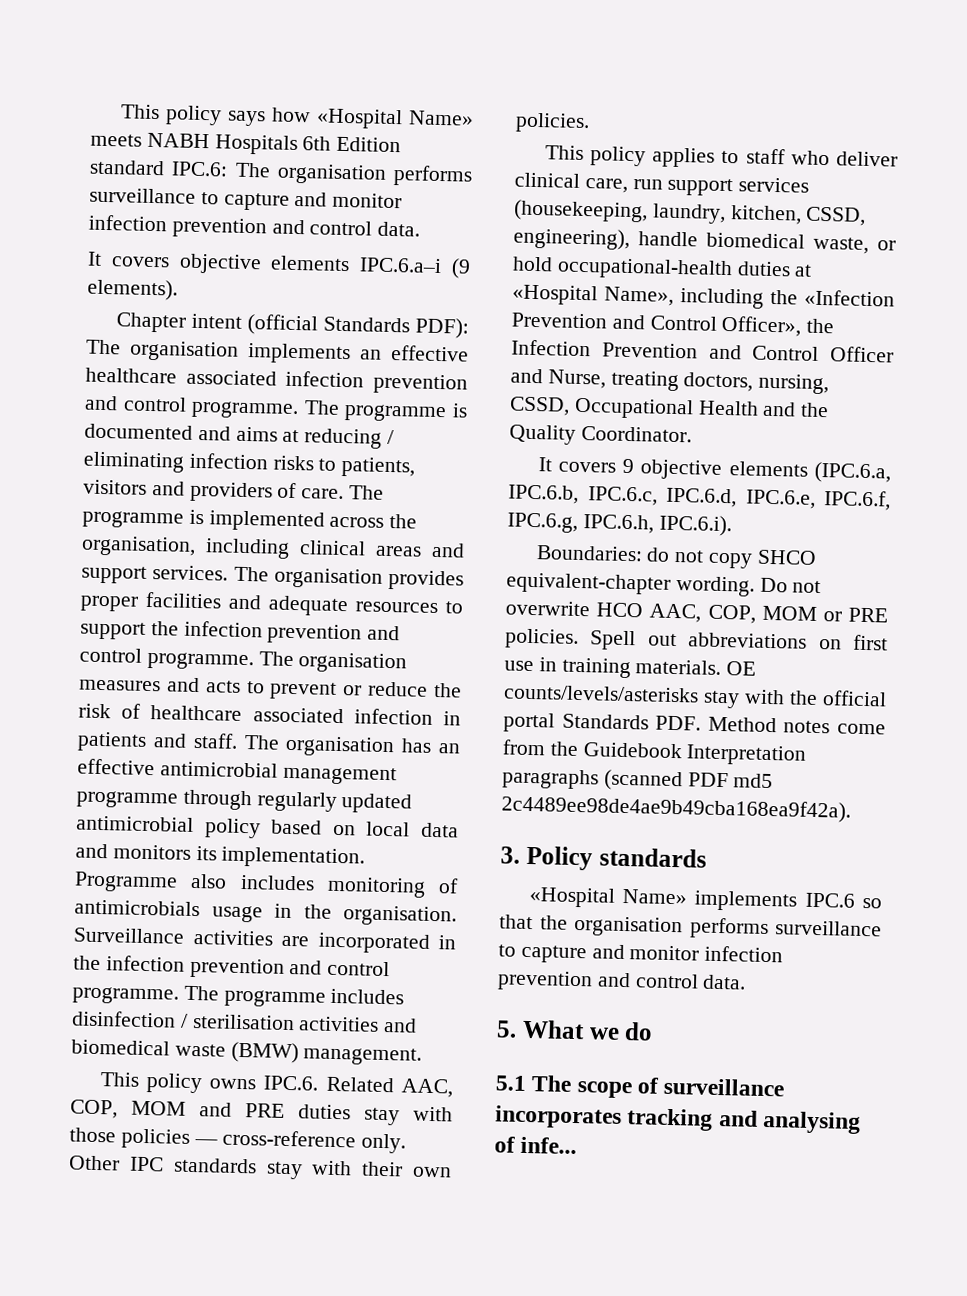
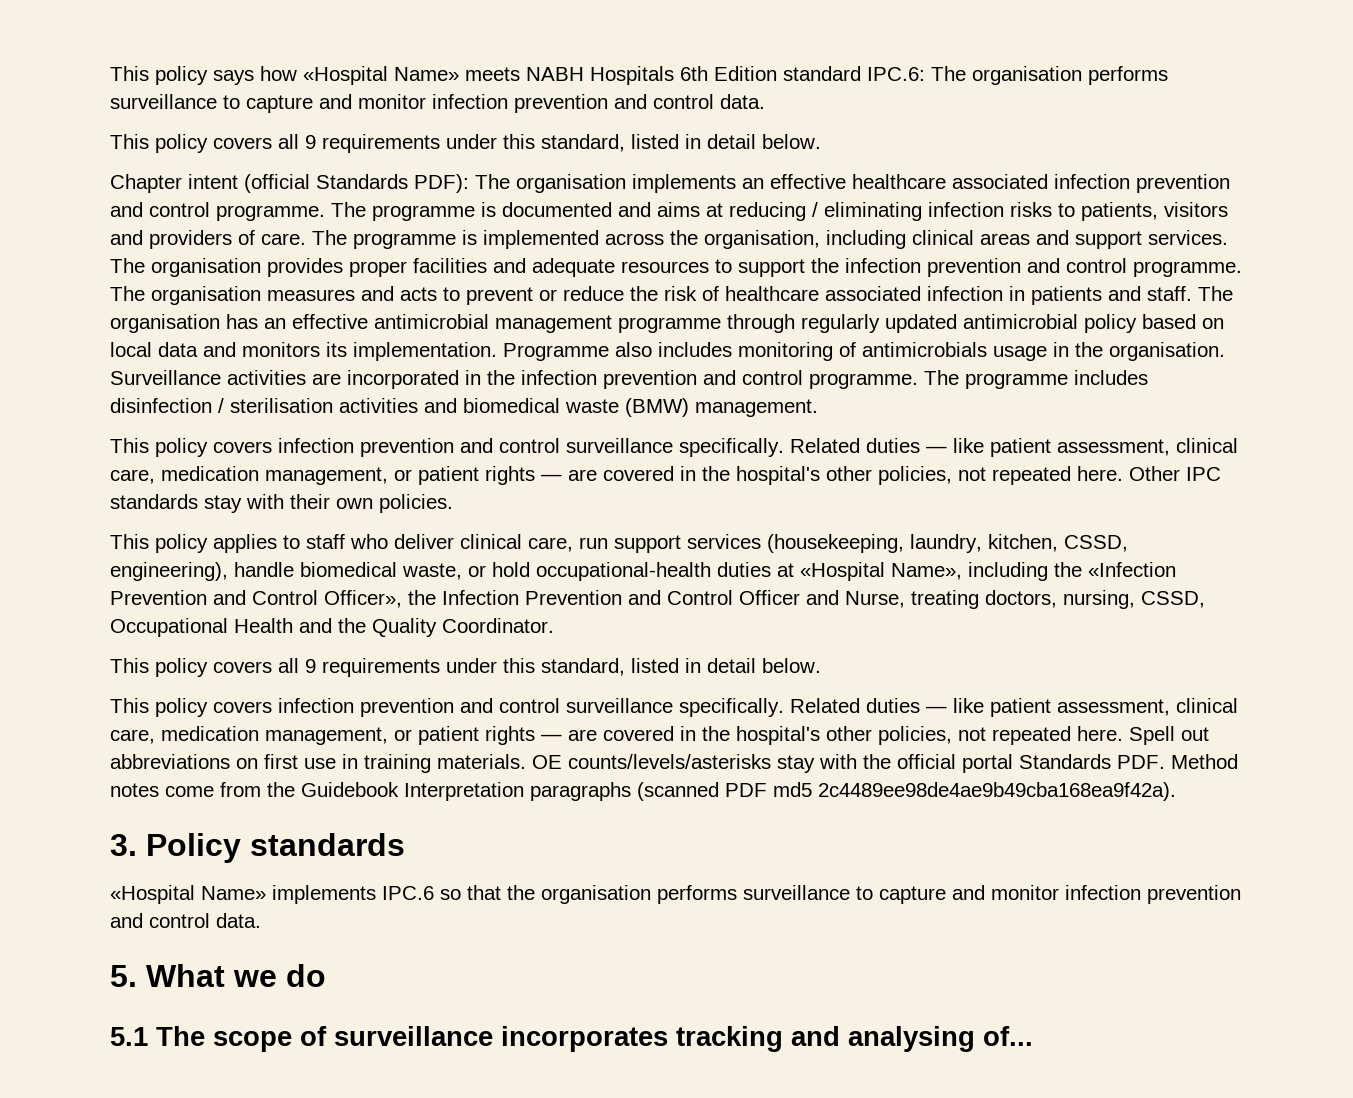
  This policy says how «Hospital Name» meets NABH Hospitals 6th Edition standard IPC.6: The organisation performs surveillance to capture and monitor infection prevention and control data.
- It covers objective elements IPC.6.a–i (9 elements).
+ This policy covers all 9 requirements under this standard, listed in detail below.
  The programme includes disinfection / sterilisation activities and biomedical waste (BMW) management.
- This policy owns IPC.6. Related AAC, COP, MOM and PRE duties stay with those policies — cross-reference only.
+ This policy covers infection prevention and control surveillance specifically. Related duties — like patient assessment, clinical care, medication management, or patient rights — are covered in the hospital's other policies, not repeated here.
  This policy applies to staff who deliver clinical care, run support services (housekeeping, laundry, kitchen, CSSD, engineering), handle biomedical waste, or hold occupational-health duties at «Hospital Name», including the «Infection Prevention and Control Officer», the Infection Prevention and Control Officer and Nurse, treating doctors, nursing, CSSD, Occupational Health and the Quality Coordinator.
- It covers 9 objective elements (IPC.6.a, IPC.6.b, IPC.6.c, IPC.6.d, IPC.6.e, IPC.6.f, IPC.6.g, IPC.6.h, IPC.6.i).
- Boundaries: do not copy SHCO equivalent-chapter wording. Do not overwrite HCO AAC, COP, MOM or PRE policies.
+ This policy covers all 9 requirements under this standard, listed in detail below.
+ This policy covers infection prevention and control surveillance specifically. Related duties — like patient assessment, clinical care, medication management, or patient rights — are covered in the hospital's other policies, not repeated here.
- 5.1 The scope of surveillance incorporates tracking and analysing of infe...
+ 5.1 The scope of surveillance incorporates tracking and analysing of...

